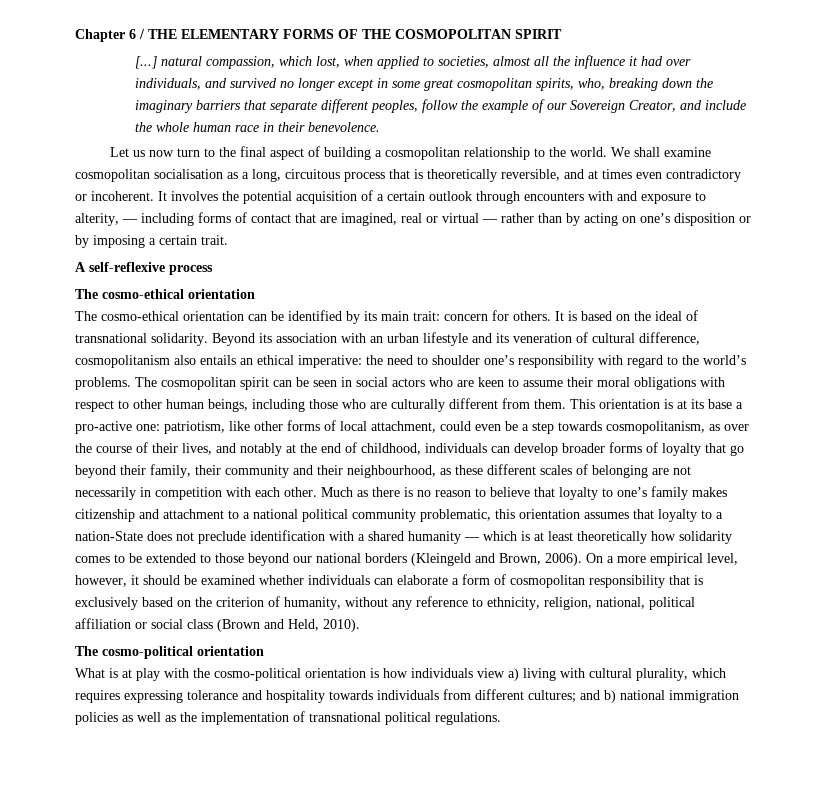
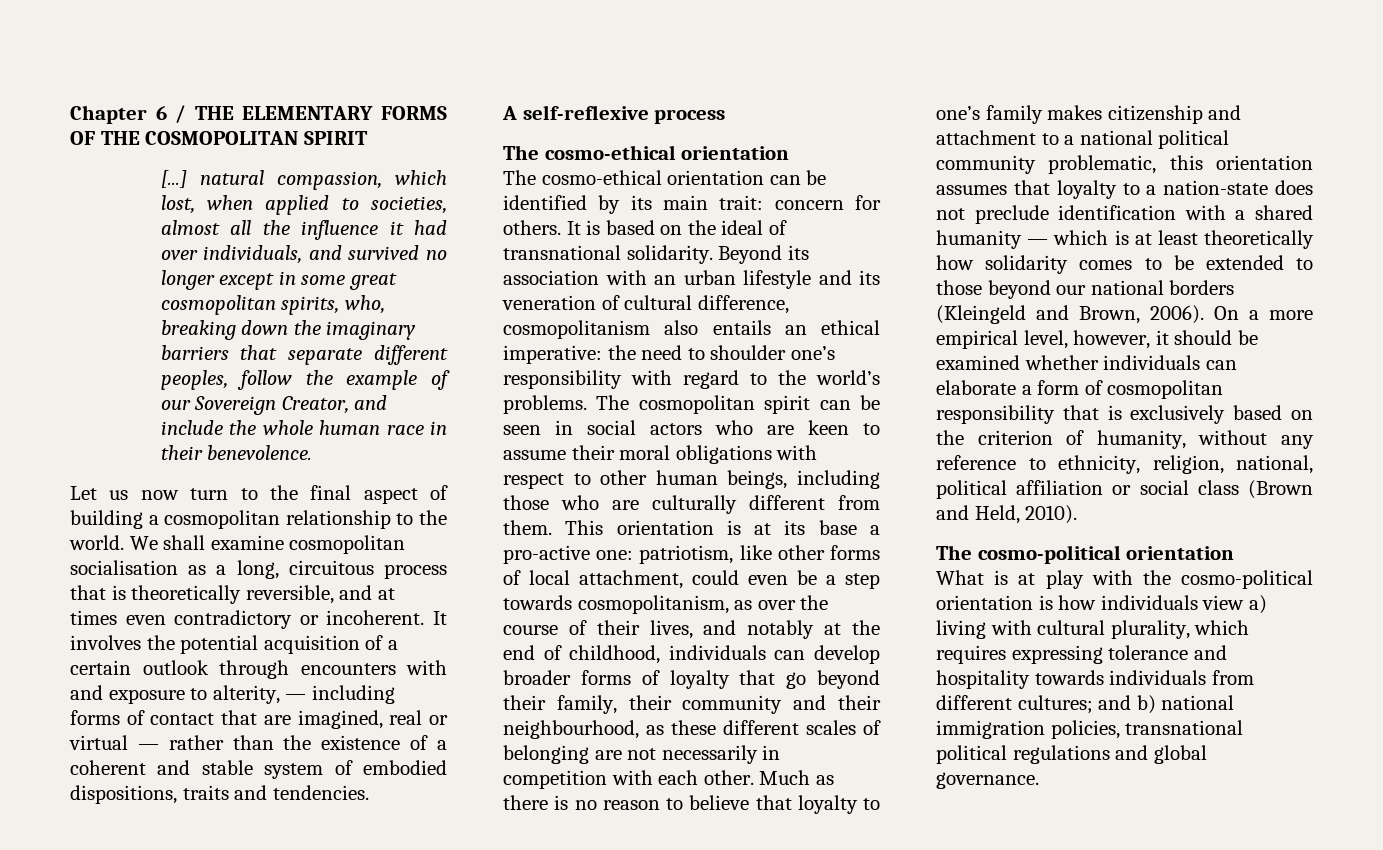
- It involves the potential acquisition of a certain outlook through encounters with and exposure to alterity, — including forms of contact that are imagined, real or virtual — rather than by acting on one’s disposition or by imposing a certain trait.
+ It involves the potential acquisition of a certain outlook through encounters with and exposure to alterity, — including forms of contact that are imagined, real or virtual — rather than the existence of a coherent and stable system of embodied dispositions, traits and tendencies.
- Much as there is no reason to believe that loyalty to one’s family makes citizenship and attachment to a national political community problematic, this orientation assumes that loyalty to a nation-State does not preclude identification with a shared humanity — which is at least theoretically how solidarity comes to be extended to those beyond our national borders (Kleingeld and Brown, 2006).
+ Much as there is no reason to believe that loyalty to one’s family makes citizenship and attachment to a national political community problematic, this orientation assumes that loyalty to a nation-state does not preclude identification with a shared humanity — which is at least theoretically how solidarity comes to be extended to those beyond our national borders (Kleingeld and Brown, 2006).
- What is at play with the cosmo-political orientation is how individuals view a) living with cultural plurality, which requires expressing tolerance and hospitality towards individuals from different cultures; and b) national immigration policies as well as the implementation of transnational political regulations.
+ What is at play with the cosmo-political orientation is how individuals view a) living with cultural plurality, which requires expressing tolerance and hospitality towards individuals from different cultures; and b) national immigration policies, transnational political regulations and global governance.

